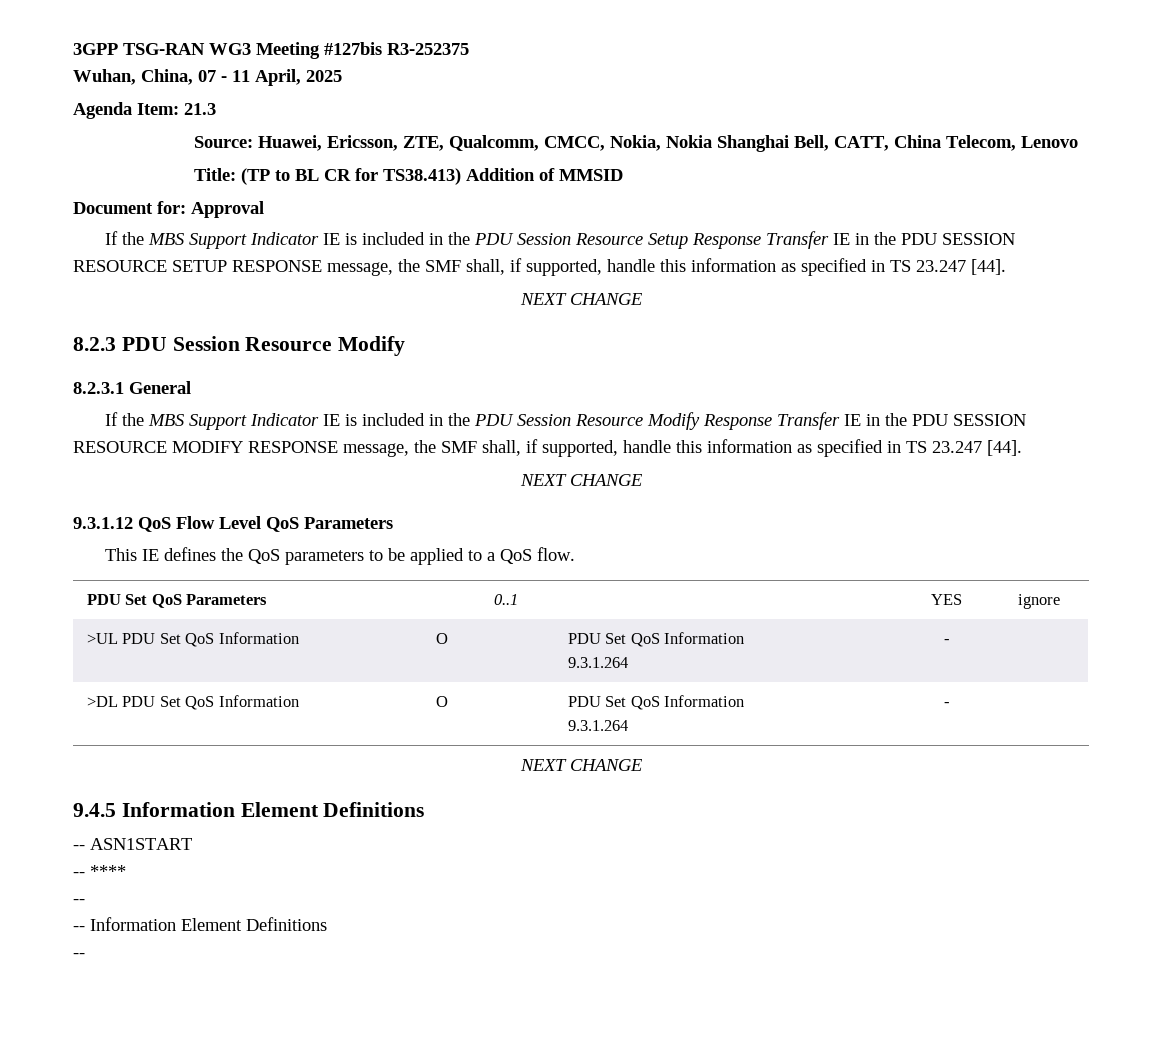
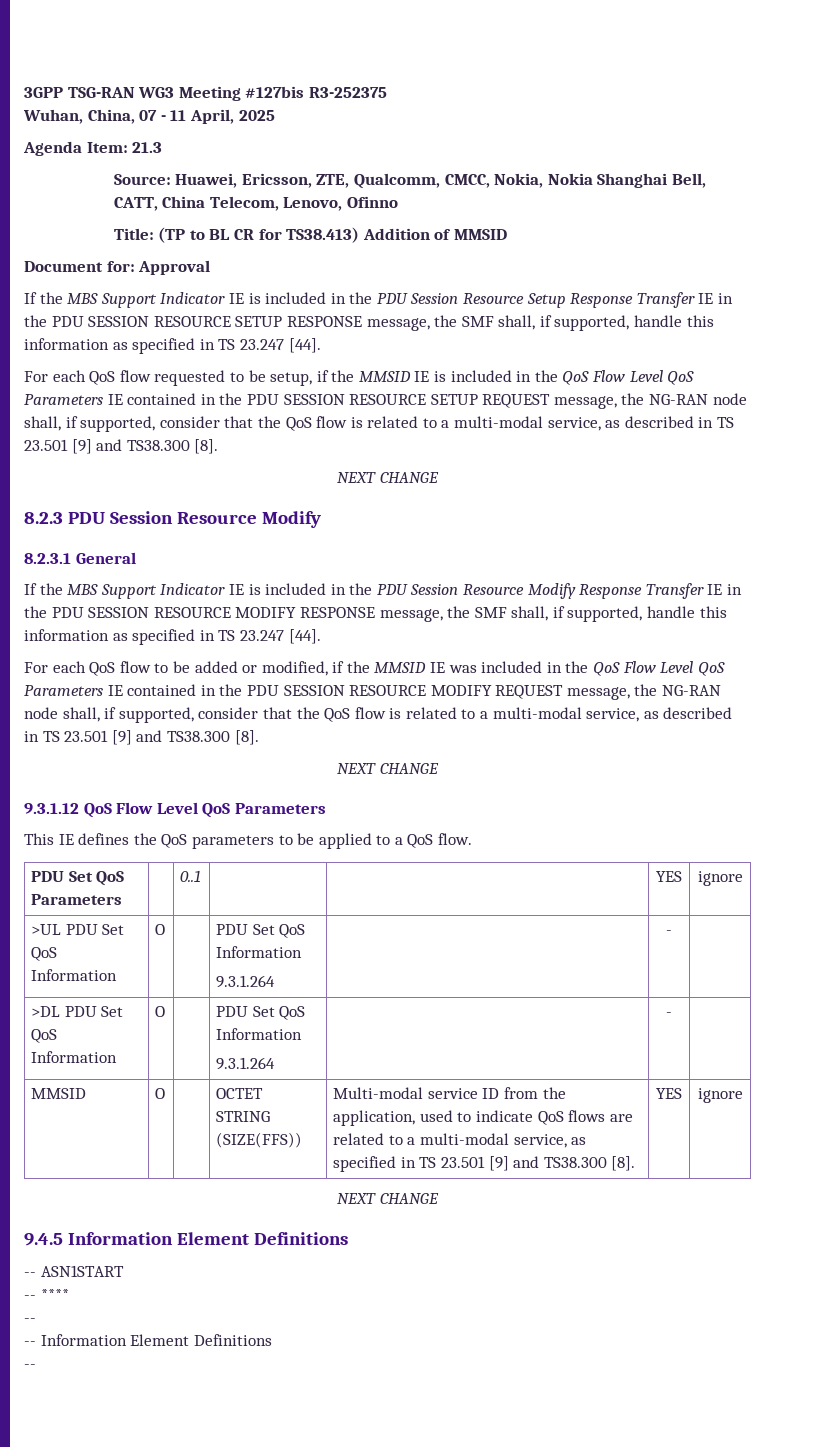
- Source: Huawei, Ericsson, ZTE, Qualcomm, CMCC, Nokia, Nokia Shanghai Bell, CATT, China Telecom, Lenovo
+ Source: Huawei, Ericsson, ZTE, Qualcomm, CMCC, Nokia, Nokia Shanghai Bell, CATT, China Telecom, Lenovo, Ofinno
+ For each QoS flow requested to be setup, if the MMSID IE is included in the QoS Flow Level QoS Parameters IE contained in the PDU SESSION RESOURCE SETUP REQUEST message, the NG-RAN node shall, if supported, consider that the QoS flow is related to a multi-modal service, as described in TS 23.501 [9] and TS38.300 [8].
+ For each QoS flow to be added or modified, if the MMSID IE was included in the QoS Flow Level QoS Parameters IE contained in the PDU SESSION RESOURCE MODIFY REQUEST message, the NG-RAN node shall, if supported, consider that the QoS flow is related to a multi-modal service, as described in TS 23.501 [9] and TS38.300 [8].
+ MMSID | O | | OCTET STRING (SIZE(FFS)) | Multi-modal service ID from the application, used to indicate QoS flows are related to a multi-modal service, as specified in TS 23.501 [9] and TS38.300 [8]. | YES | ignore

